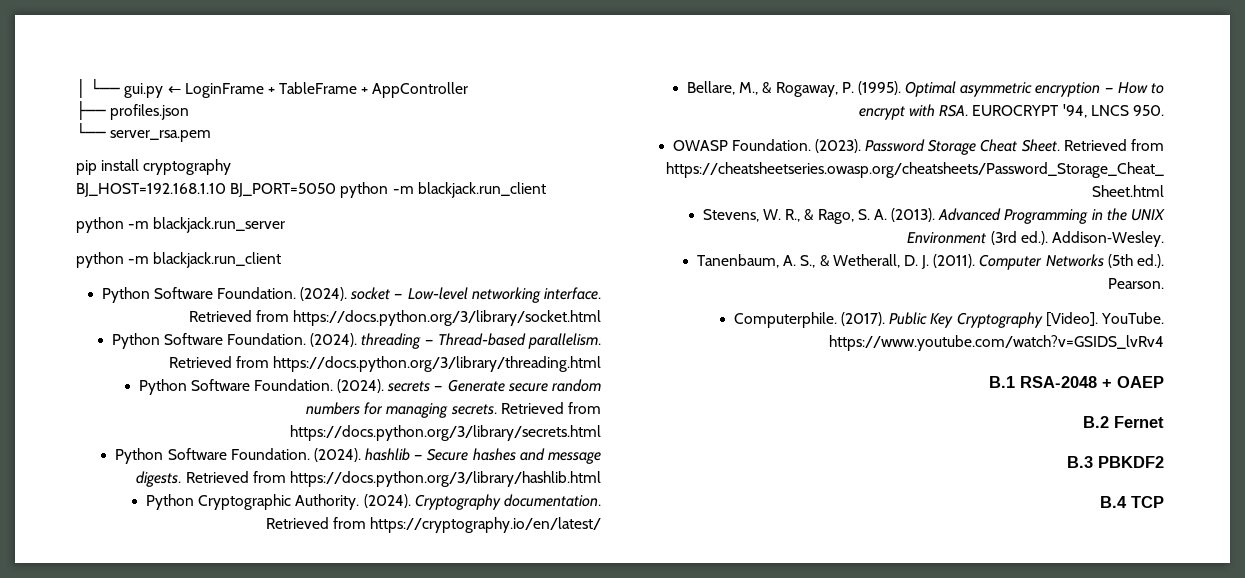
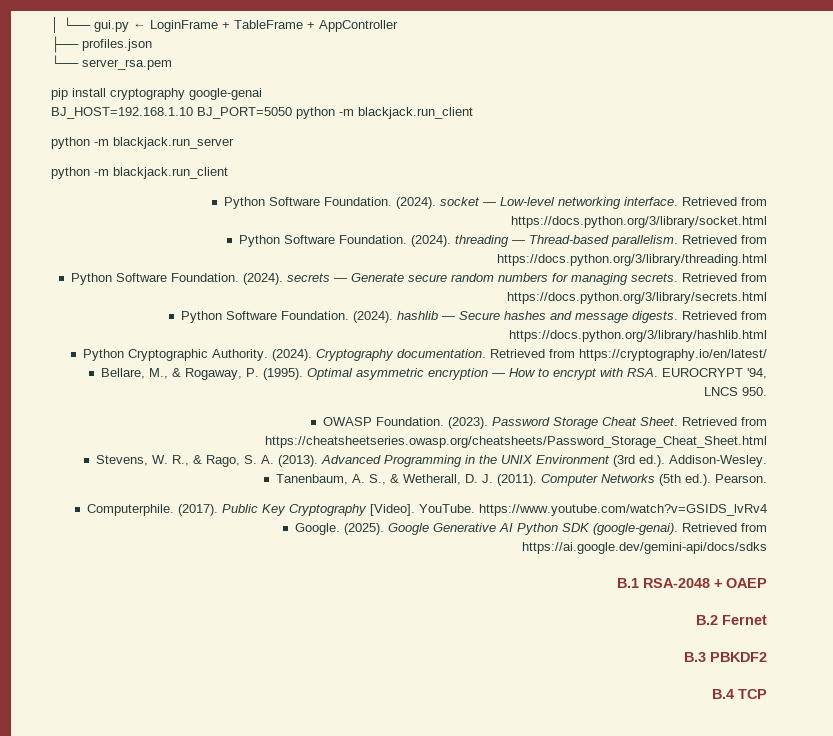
- pip install cryptography
+ pip install cryptography google-genai
+ Google. (2025). Google Generative AI Python SDK (google-genai). Retrieved from https://ai.google.dev/gemini-api/docs/sdks

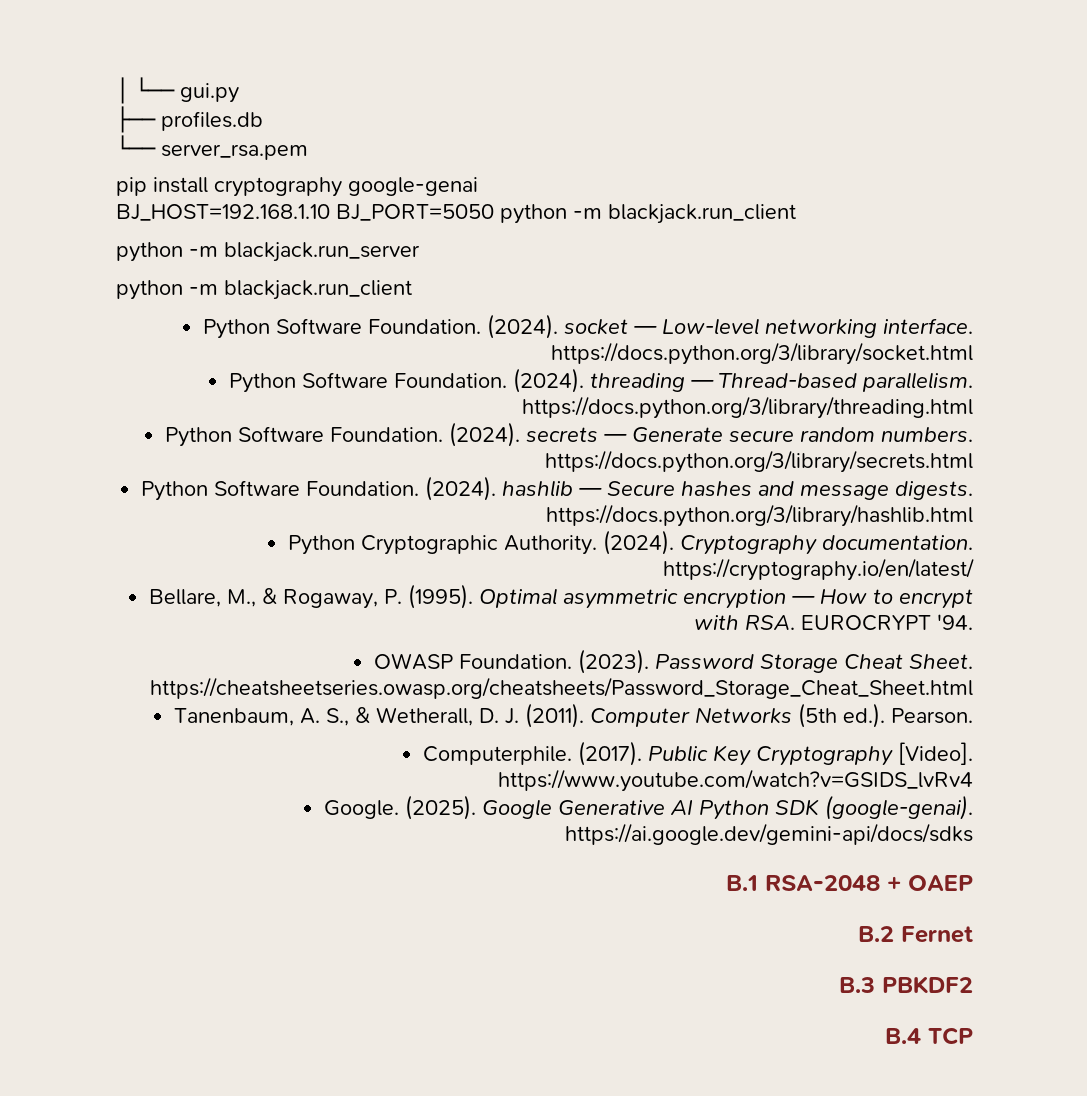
- │ └── gui.py ← LoginFrame + TableFrame + AppController
+ │ └── gui.py
- ├── profiles.json
+ ├── profiles.db
- (2024). socket — Low-level networking interface. Retrieved from https://docs.python.org/3/library/socket.html
+ (2024). socket — Low-level networking interface. https://docs.python.org/3/library/socket.html
- (2024). threading — Thread-based parallelism. Retrieved from https://docs.python.org/3/library/threading.html
+ (2024). threading — Thread-based parallelism. https://docs.python.org/3/library/threading.html
- (2024). secrets — Generate secure random numbers for managing secrets. Retrieved from https://docs.python.org/3/library/secrets.html
+ (2024). secrets — Generate secure random numbers. https://docs.python.org/3/library/secrets.html
- (2024). hashlib — Secure hashes and message digests. Retrieved from https://docs.python.org/3/library/hashlib.html
+ (2024). hashlib — Secure hashes and message digests. https://docs.python.org/3/library/hashlib.html
- Cryptography documentation. Retrieved from https://cryptography.io/en/latest/
+ Cryptography documentation. https://cryptography.io/en/latest/
- Optimal asymmetric encryption — How to encrypt with RSA. EUROCRYPT '94, LNCS 950.
+ Optimal asymmetric encryption — How to encrypt with RSA. EUROCRYPT '94.
- Password Storage Cheat Sheet. Retrieved from https://cheatsheetseries.owasp.org/cheatsheets/Password_Storage_Cheat_Sheet.html
+ Password Storage Cheat Sheet. https://cheatsheetseries.owasp.org/cheatsheets/Password_Storage_Cheat_Sheet.html
- Stevens, W. R., & Rago, S. A. (2013). Advanced Programming in the UNIX Environment (3rd ed.). Addison‑Wesley.
- Public Key Cryptography [Video]. YouTube. https://www.youtube.com/watch?v=GSIDS_lvRv4
+ Public Key Cryptography [Video]. https://www.youtube.com/watch?v=GSIDS_lvRv4
- Google Generative AI Python SDK (google-genai). Retrieved from https://ai.google.dev/gemini-api/docs/sdks
+ Google Generative AI Python SDK (google-genai). https://ai.google.dev/gemini-api/docs/sdks

